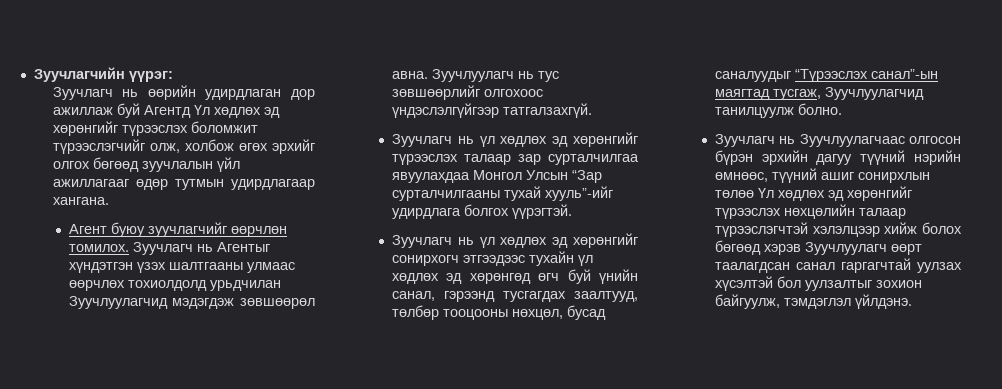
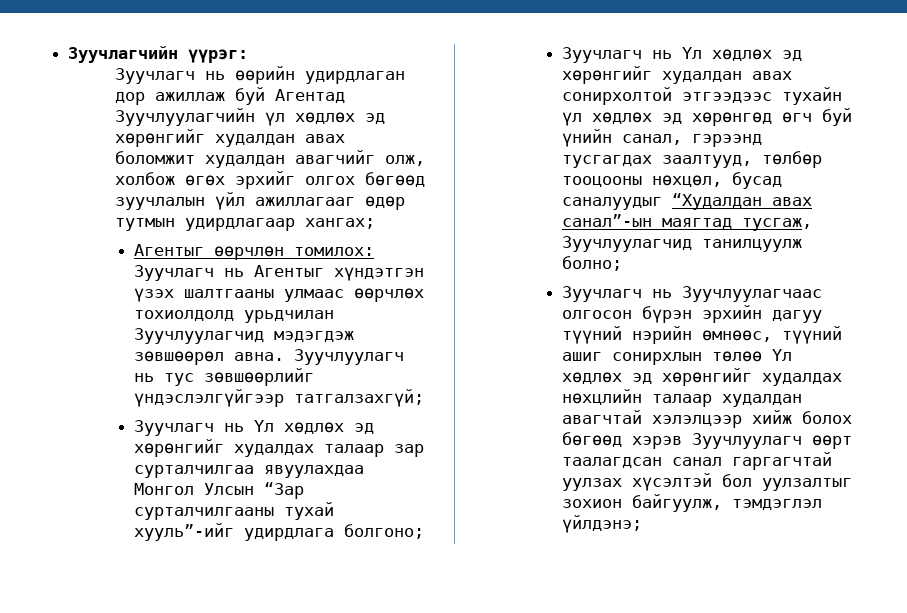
- Зуучлагч нь өөрийн удирдлаган дор ажиллаж буй Агентд Үл хөдлөх эд хөрөнгийг түрээслэх боломжит түрээслэгчийг олж, холбож өгөх эрхийг олгох бөгөөд зуучлалын үйл ажиллагааг өдөр тутмын удирдлагаар хангана.
- Агент буюу зуучлагчийг өөрчлөн томилох. Зуучлагч нь Агентыг хүндэтгэн үзэх шалтгааны улмаас өөрчлөх тохиолдолд урьдчилан Зуучлуулагчид мэдэгдэж зөвшөөрөл авна.
+ Зуучлагч нь өөрийн удирдлаган дор ажиллаж буй Агентад Зуучлуулагчийн үл хөдлөх эд хөрөнгийг худалдан авах боломжит худалдан авагчийг олж, холбож өгөх эрхийг олгох бөгөөд зуучлалын үйл ажиллагааг өдөр тутмын удирдлагаар хангах;
+ Агентыг өөрчлөн томилох: Зуучлагч нь Агентыг хүндэтгэн үзэх шалтгааны улмаас өөрчлөх тохиолдолд урьдчилан Зуучлуулагчид мэдэгдэж зөвшөөрөл авна.
- Зуучлуулагч нь тус зөвшөөрлийг олгохоос үндэслэлгүйгээр татгалзахгүй.
- Зуучлагч нь үл хөдлөх эд хөрөнгийг түрээслэх талаар зар сурталчилгаа явуулахдаа Монгол Улсын “Зар сурталчилгааны тухай хууль”-ийг удирдлага болгох үүрэгтэй.
- Зуучлагч нь үл хөдлөх эд хөрөнгийг сонирхогч этгээдээс тухайн үл хөдлөх эд хөрөнгөд өгч буй үнийн санал, гэрээнд тусгагдах заалтууд, төлбөр тооцооны нөхцөл, бусад саналуудыг “Түрээслэх санал”-ын маягтад тусгаж, Зуучлуулагчид танилцуулж болно.
+ Зуучлуулагч нь тус зөвшөөрлийг үндэслэлгүйгээр татгалзахгүй;
+ Зуучлагч нь Үл хөдлөх эд хөрөнгийг худалдах талаар зар сурталчилгаа явуулахдаа Монгол Улсын “Зар сурталчилгааны тухай хууль”-ийг удирдлага болгоно;
+ Зуучлагч нь Үл хөдлөх эд хөрөнгийг худалдан авах сонирхолтой этгээдээс тухайн үл хөдлөх эд хөрөнгөд өгч буй үнийн санал, гэрээнд тусгагдах заалтууд, төлбөр тооцооны нөхцөл, бусад саналуудыг “Худалдан авах санал”-ын маягтад тусгаж, Зуучлуулагчид танилцуулж болно;
- Зуучлагч нь Зуучлуулагчаас олгосон бүрэн эрхийн дагуу түүний нэрийн өмнөөс, түүний ашиг сонирхлын төлөө Үл хөдлөх эд хөрөнгийг түрээслэх нөхцөлийн талаар түрээслэгчтэй хэлэлцээр хийж болох бөгөөд хэрэв Зуучлуулагч өөрт таалагдсан санал гаргагчтай уулзах хүсэлтэй бол уулзалтыг зохион байгуулж, тэмдэглэл үйлдэнэ.
+ Зуучлагч нь Зуучлуулагчаас олгосон бүрэн эрхийн дагуу түүний нэрийн өмнөөс, түүний ашиг сонирхлын төлөө Үл хөдлөх эд хөрөнгийг худалдах нөхцлийн талаар худалдан авагчтай хэлэлцээр хийж болох бөгөөд хэрэв Зуучлуулагч өөрт таалагдсан санал гаргагчтай уулзах хүсэлтэй бол уулзалтыг зохион байгуулж, тэмдэглэл үйлдэнэ;

